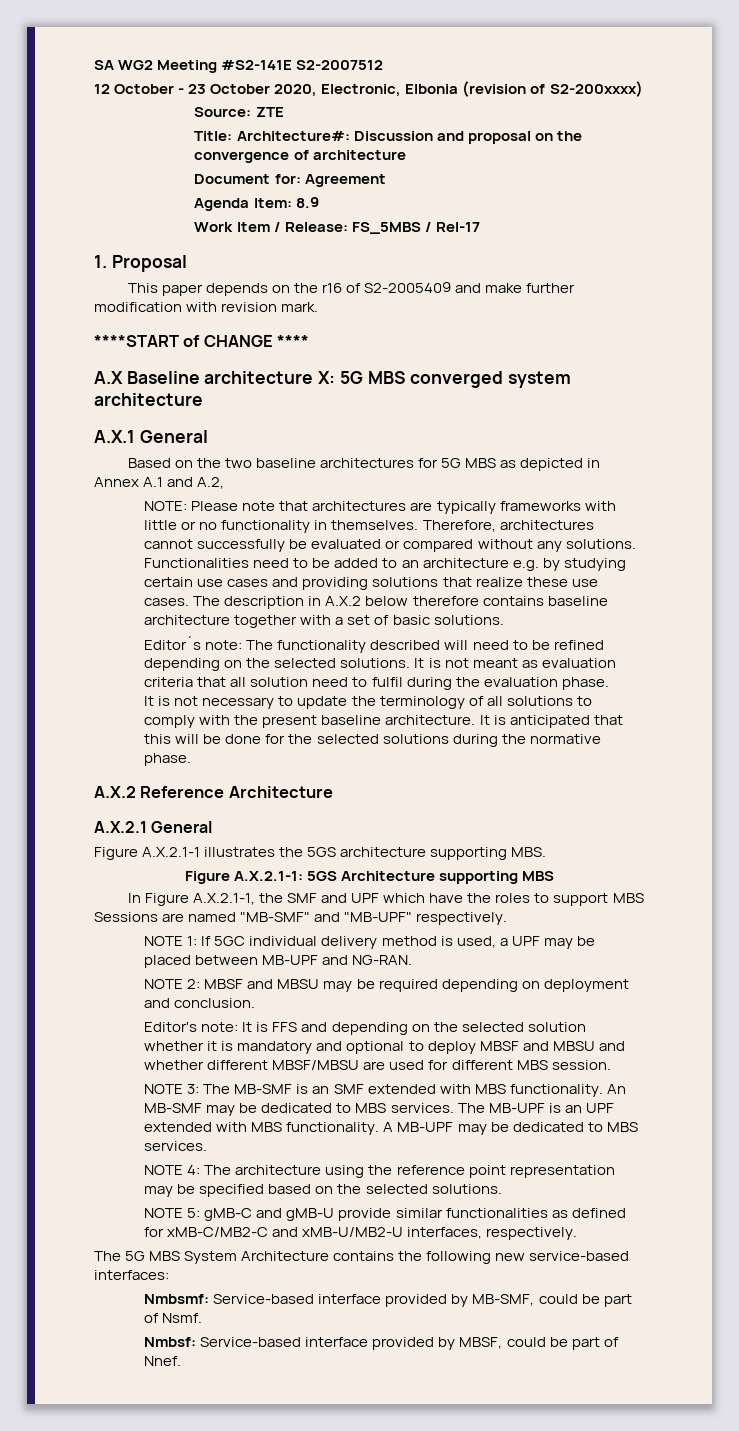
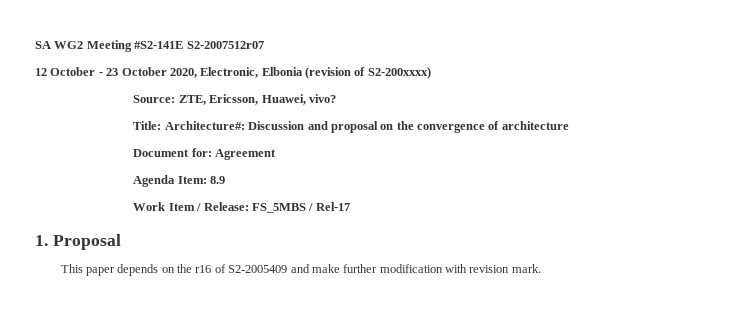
- SA WG2 Meeting #S2-141E S2-2007512
+ SA WG2 Meeting #S2-141E S2-2007512r07
- Source: ZTE
+ Source: ZTE, Ericsson, Huawei, vivo?
- ****START of CHANGE ****
- A.X Baseline architecture X: 5G MBS converged system architecture
- A.X.1 General
- Based on the two baseline architectures for 5G MBS as depicted in Annex A.1 and A.2,
- NOTE: Please note that architectures are typically frameworks with little or no functionality in themselves. Therefore, architectures cannot successfully be evaluated or compared without any solutions. Functionalities need to be added to an architecture e.g. by studying certain use cases and providing solutions that realize these use cases. The description in A.X.2 below therefore contains baseline architecture together with a set of basic solutions.
- Editor´s note: The functionality described will need to be refined depending on the selected solutions. It is not meant as evaluation criteria that all solution need to fulfil during the evaluation phase.
- It is not necessary to update the terminology of all solutions to comply with the present baseline architecture. It is anticipated that this will be done for the selected solutions during the normative phase.
- A.X.2 Reference Architecture
- A.X.2.1 General
- Figure A.X.2.1-1 illustrates the 5GS architecture supporting MBS.
- Figure A.X.2.1-1: 5GS Architecture supporting MBS
- In Figure A.X.2.1-1, the SMF and UPF which have the roles to support MBS Sessions are named "MB-SMF" and "MB-UPF" respectively.
- NOTE 1: If 5GC individual delivery method is used, a UPF may be placed between MB-UPF and NG-RAN.
- NOTE 2: MBSF and MBSU may be required depending on deployment and conclusion.
- Editor's note: It is FFS and depending on the selected solution whether it is mandatory and optional to deploy MBSF and MBSU and whether different MBSF/MBSU are used for different MBS session.
- NOTE 3: The MB-SMF is an SMF extended with MBS functionality. An MB-SMF may be dedicated to MBS services. The MB-UPF is an UPF extended with MBS functionality. A MB-UPF may be dedicated to MBS services.
- NOTE 4: The architecture using the reference point representation may be specified based on the selected solutions.
- NOTE 5: gMB-C and gMB-U provide similar functionalities as defined for xMB-C/MB2-C and xMB-U/MB2-U interfaces, respectively.
- The 5G MBS System Architecture contains the following new service-based interfaces:
- Nmbsmf: Service-based interface provided by MB-SMF, could be part of Nsmf.
- Nmbsf: Service-based interface provided by MBSF, could be part of Nnef.

